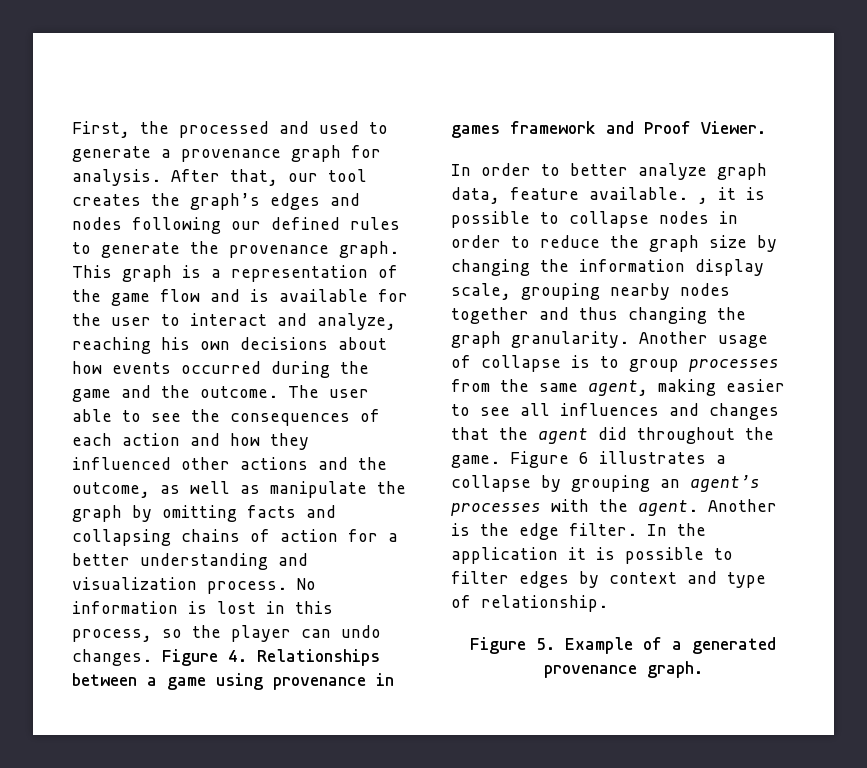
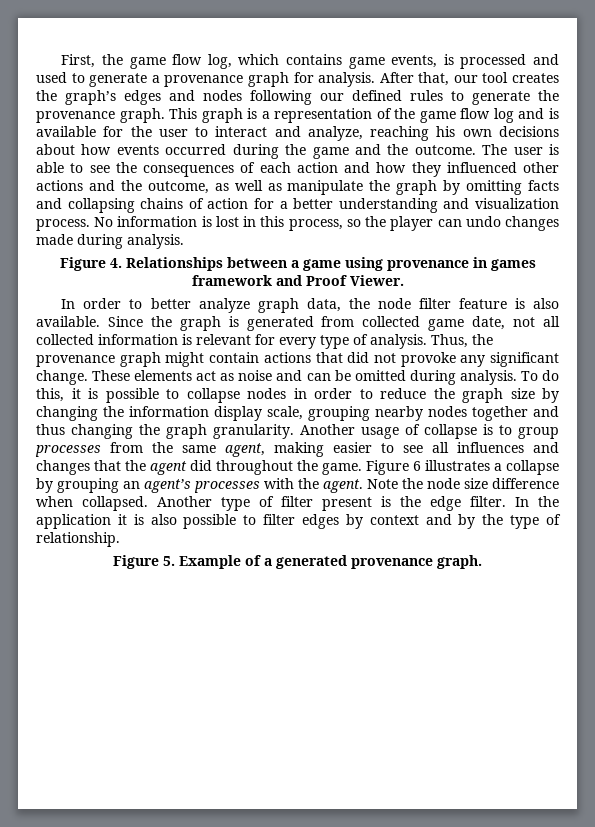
- First, the processed and used to generate a provenance graph for analysis.
+ First, the game flow log, which contains game events, is processed and used to generate a provenance graph for analysis.
- This graph is a representation of the game flow and is available for the user to interact and analyze, reaching his own decisions about how events occurred during the game and the outcome.
+ This graph is a representation of the game flow log and is available for the user to interact and analyze, reaching his own decisions about how events occurred during the game and the outcome.
- The user able to see the consequences of each action and how they influenced other actions and the outcome, as well as manipulate the graph by omitting facts and collapsing chains of action for a better understanding and visualization process.
+ The user is able to see the consequences of each action and how they influenced other actions and the outcome, as well as manipulate the graph by omitting facts and collapsing chains of action for a better understanding and visualization process.
- No information is lost in this process, so the player can undo changes. Figure 4. Relationships between a game using provenance in games framework and Proof Viewer.
+ No information is lost in this process, so the player can undo changes made during analysis.
+ Figure 4. Relationships between a game using provenance in games framework and Proof Viewer.
- In order to better analyze graph data, feature available. , it is possible to collapse nodes in order to reduce the graph size by changing the information display scale, grouping nearby nodes together and thus changing the graph granularity.
+ In order to better analyze graph data, the node filter feature is also available. Since the graph is generated from collected game date, not all collected information is relevant for every type of analysis. Thus, the provenance graph might contain actions that did not provoke any significant change. These elements act as noise and can be omitted during analysis. To do this, it is possible to collapse nodes in order to reduce the graph size by changing the information display scale, grouping nearby nodes together and thus changing the graph granularity.
- Another is the edge filter.
+ Note the node size difference when collapsed. Another type of filter present is the edge filter.
- In the application it is possible to filter edges by context and type of relationship.
+ In the application it is also possible to filter edges by context and by the type of relationship.

